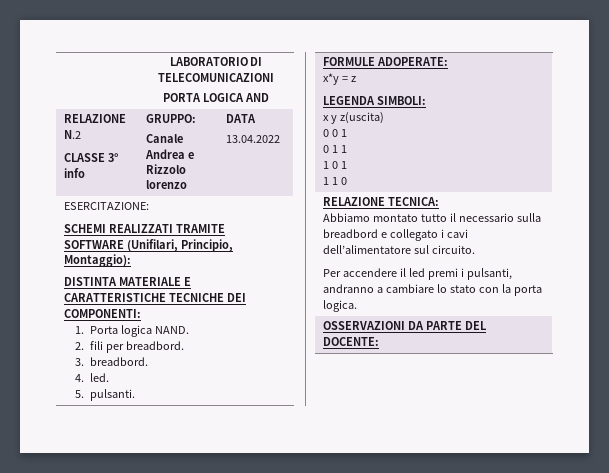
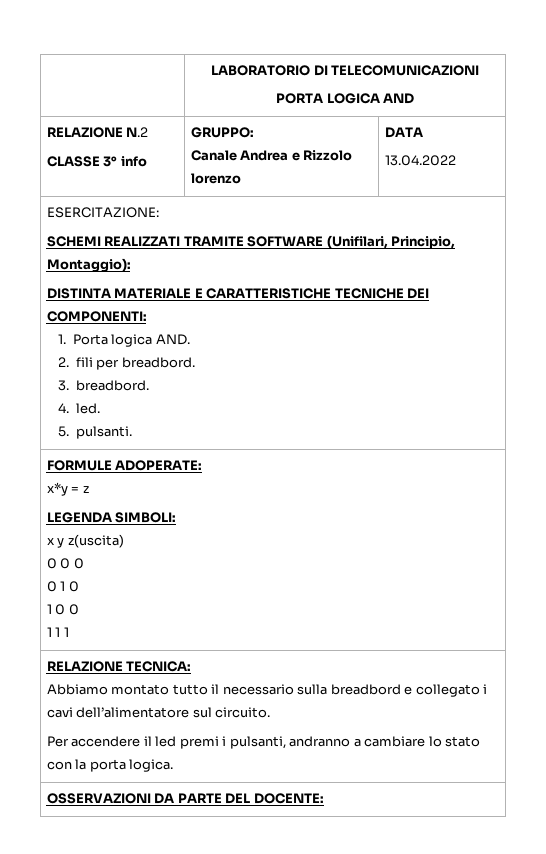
  ESERCITAZIONE:
  SCHEMI REALIZZATI TRAMITE SOFTWARE (Unifilari, Principio, Montaggio):
  DISTINTA MATERIALE E CARATTERISTICHE TECNICHE DEI COMPONENTI:
- 1. Porta logica NAND.
+ 1. Porta logica AND.
  FORMULE ADOPERATE:
  x*y = z
  LEGENDA SIMBOLI:
  x y z(uscita)
- 0 0 1
- 0 1 1
- 1 0 1
- 1 1 0
+ 0 0 0
+ 0 1 0
+ 1 0 0
+ 1 1 1

